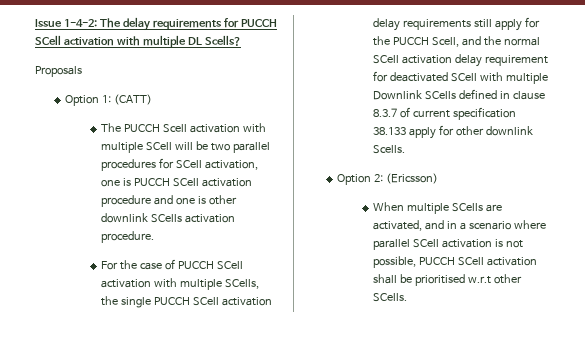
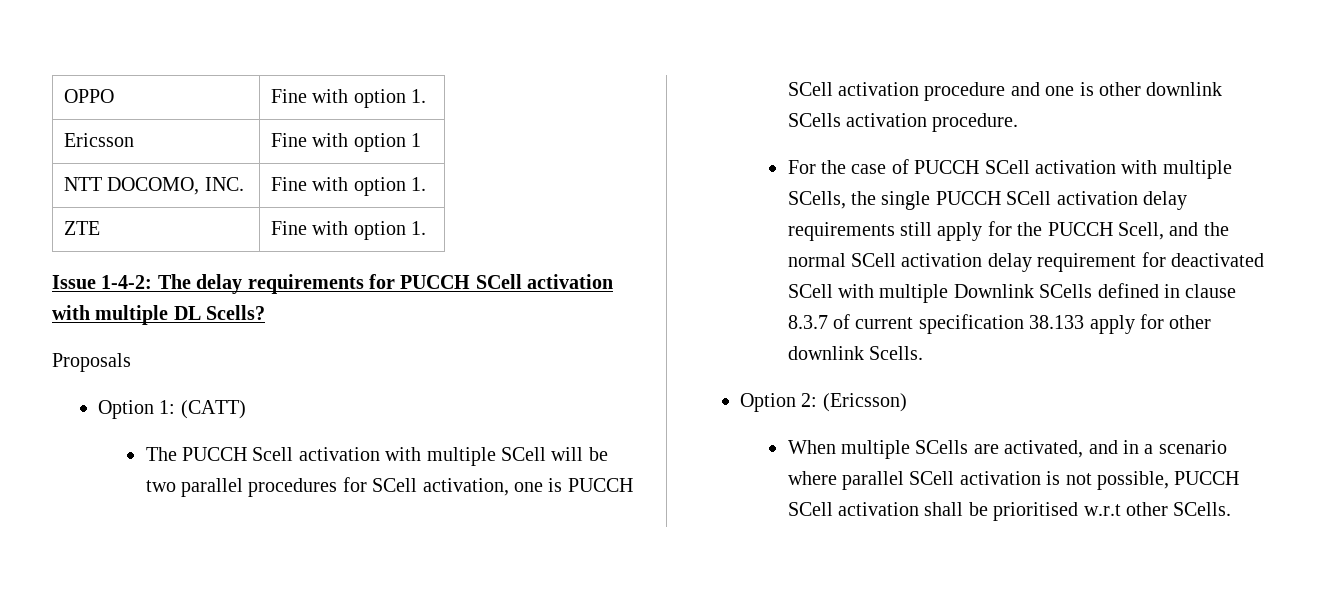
+ OPPO | Fine with option 1.
+ Ericsson | Fine with option 1
+ NTT DOCOMO, INC. | Fine with option 1.
+ ZTE | Fine with option 1.

